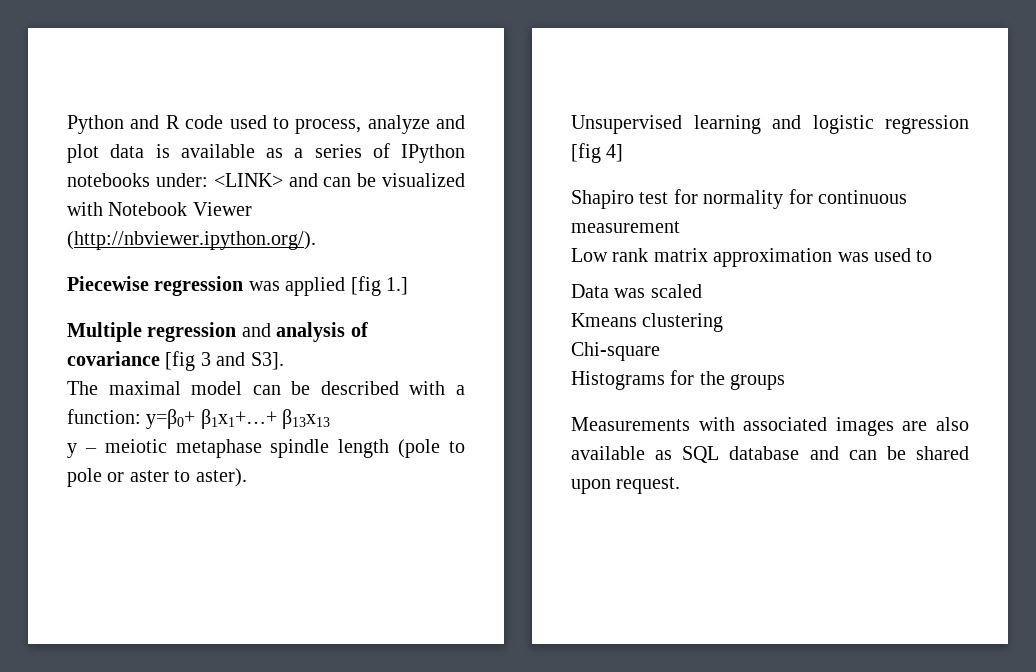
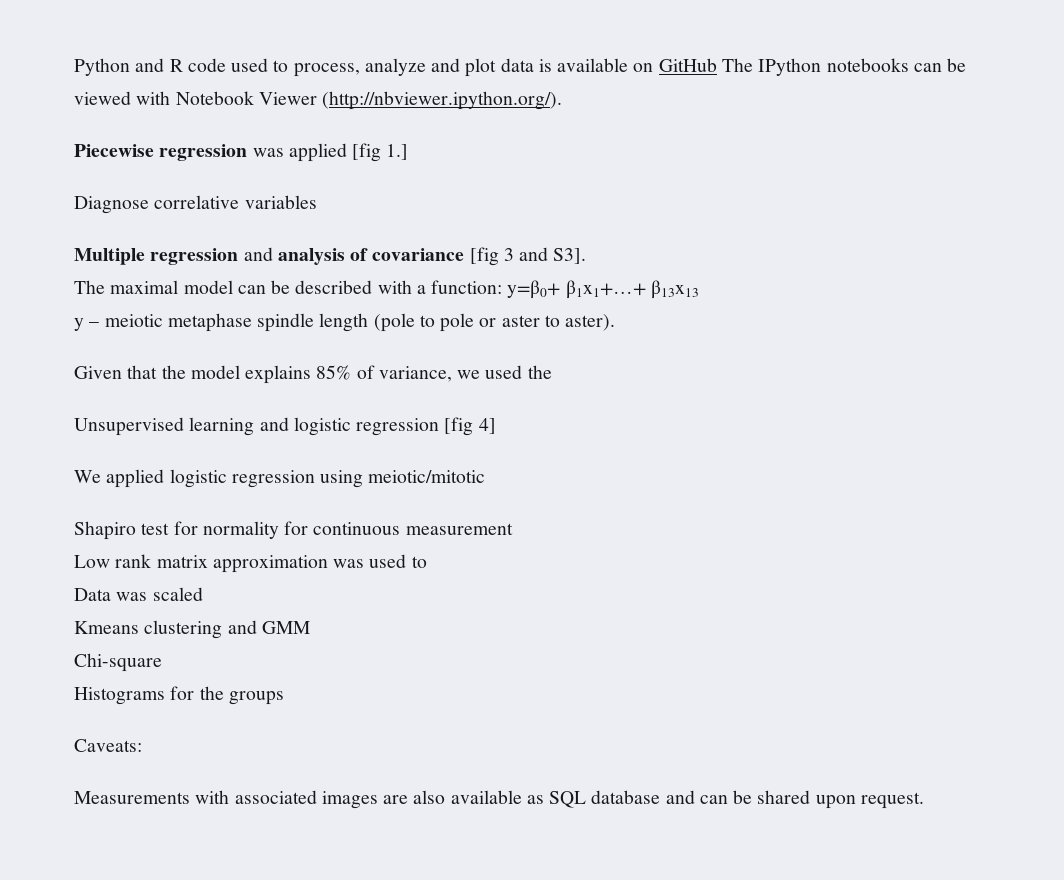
- Python and R code used to process, analyze and plot data is available as a series of IPython notebooks under: <LINK> and can be visualized with Notebook Viewer (http://nbviewer.ipython.org/).
+ Python and R code used to process, analyze and plot data is available on GitHub The IPython notebooks can be viewed with Notebook Viewer (http://nbviewer.ipython.org/).
+ Diagnose correlative variables
+ Given that the model explains 85% of variance, we used the
+ We applied logistic regression using meiotic/mitotic
- Kmeans clustering
+ Kmeans clustering and GMM
+ Caveats:

